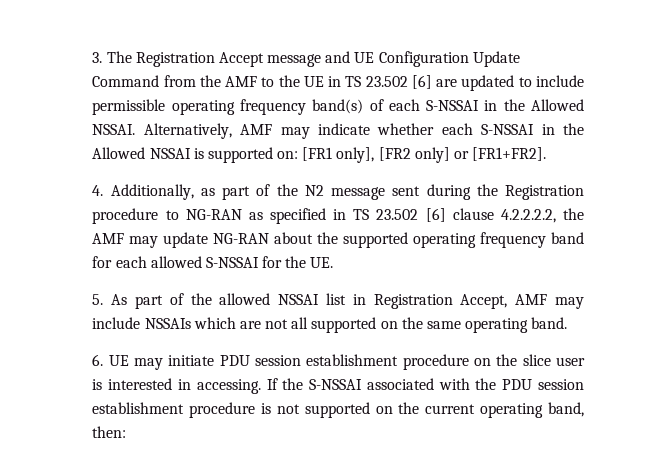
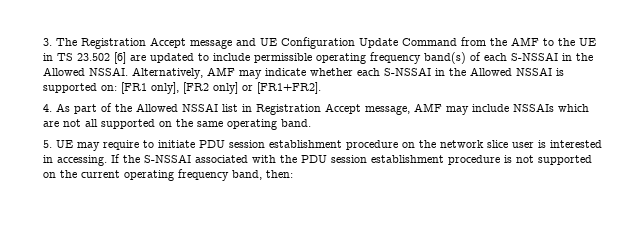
- 4. Additionally, as part of the N2 message sent during the Registration procedure to NG-RAN as specified in TS 23.502 [6] clause 4.2.2.2.2, the AMF may update NG-RAN about the supported operating frequency band for each allowed S-NSSAI for the UE.
- 5. As part of the allowed NSSAI list in Registration Accept, AMF may include NSSAIs which are not all supported on the same operating band.
+ 4. As part of the Allowed NSSAI list in Registration Accept message, AMF may include NSSAIs which are not all supported on the same operating band.
- 6. UE may initiate PDU session establishment procedure on the slice user is interested in accessing.
+ 5. UE may require to initiate PDU session establishment procedure on the network slice user is interested in accessing.
- If the S-NSSAI associated with the PDU session establishment procedure is not supported on the current operating band, then:
+ If the S-NSSAI associated with the PDU session establishment procedure is not supported on the current operating frequency band, then:

